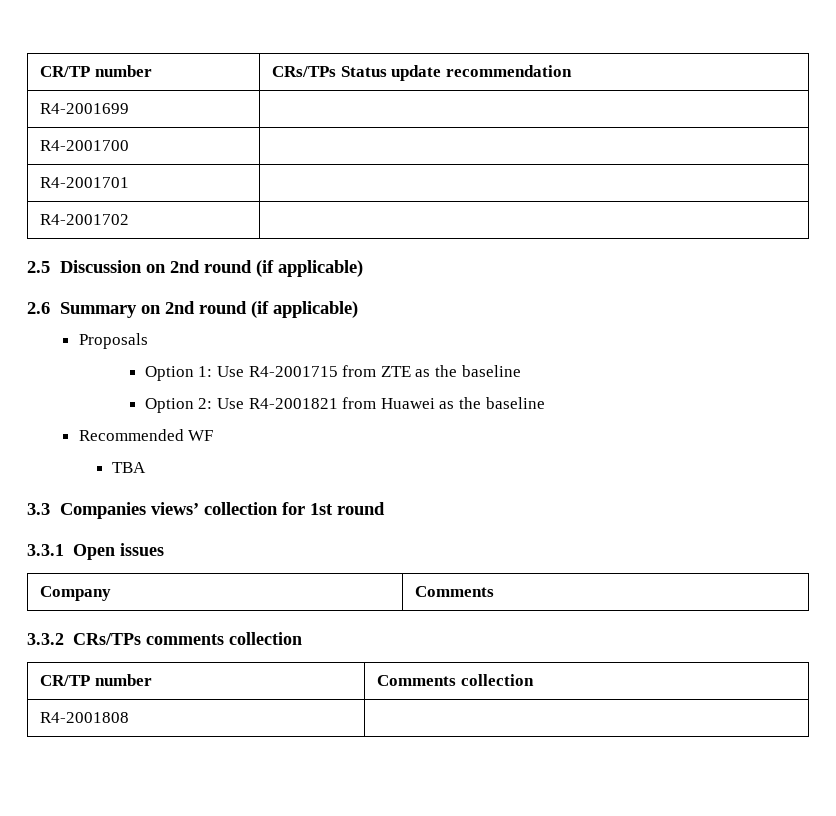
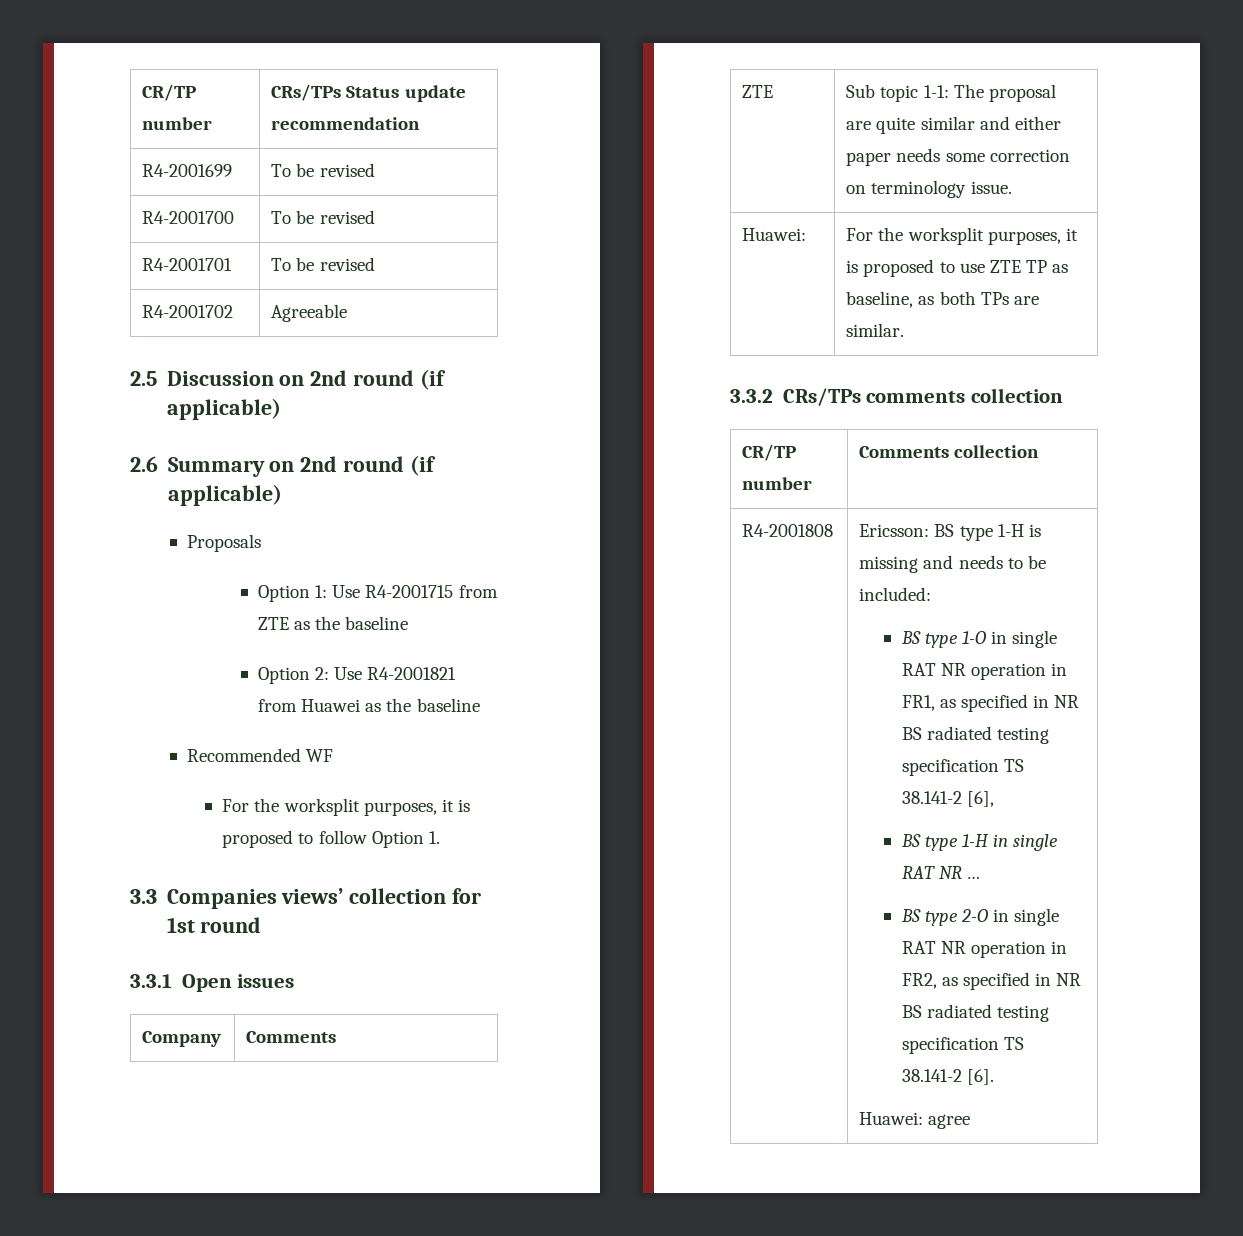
- R4-2001699 |
- R4-2001700 |
- R4-2001701 |
+ R4-2001699 | To be revised
+ R4-2001700 | To be revised
+ R4-2001701 | To be revised
- R4-2001702 |
+ R4-2001702 | Agreeable
- TBA
+ For the worksplit purposes, it is proposed to follow Option 1.
+ ZTE | Sub topic 1-1: The proposal are quite similar and either paper needs some correction on terminology issue.
+ Huawei: | For the worksplit purposes, it is proposed to use ZTE TP as baseline, as both TPs are similar.
+ Ericsson: BS type 1-H is missing and needs to be included:
+ BS type 1-O in single RAT NR operation in FR1, as specified in NR BS radiated testing specification TS 38.141-2 [6],
+ BS type 1-H in single RAT NR …
+ BS type 2-O in single RAT NR operation in FR2, as specified in NR BS radiated testing specification TS 38.141-2 [6].
+ Huawei: agree

